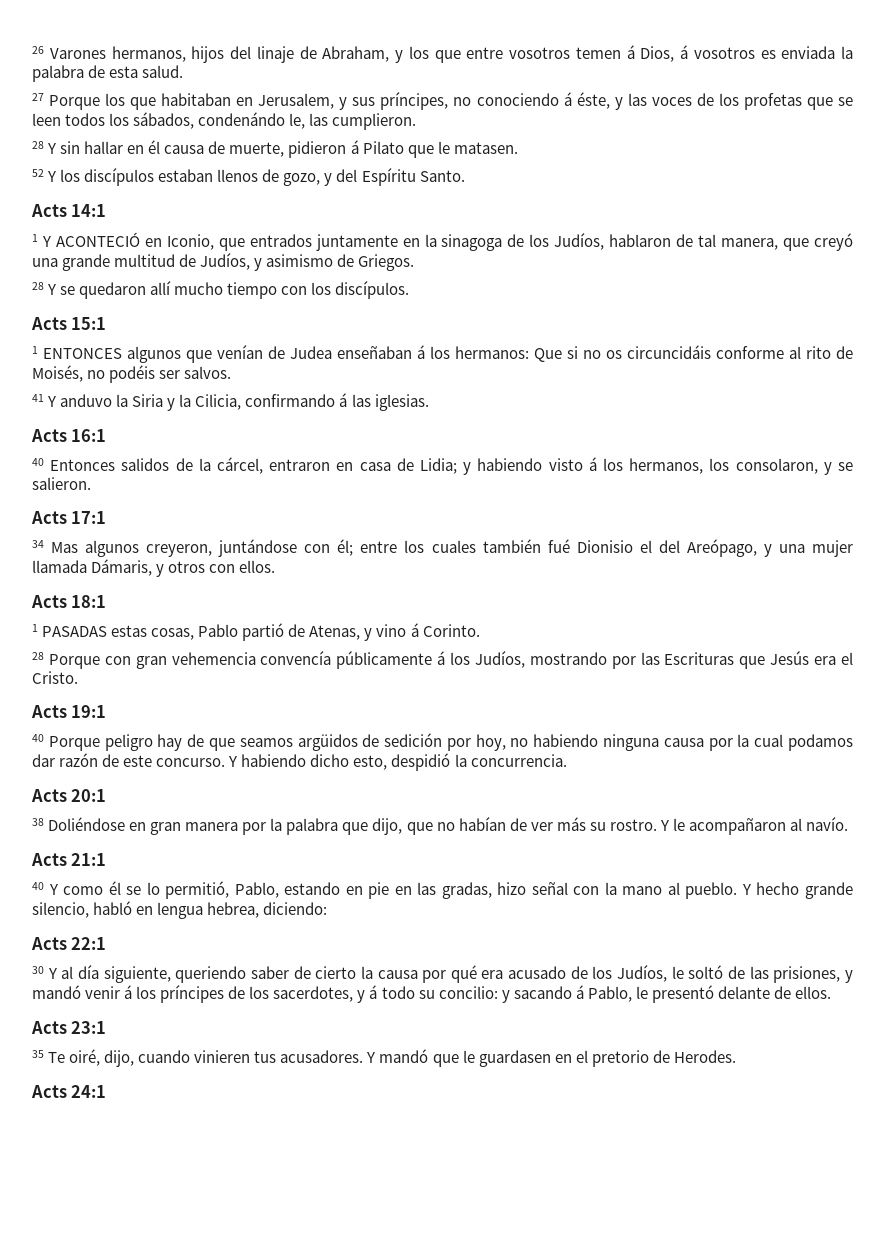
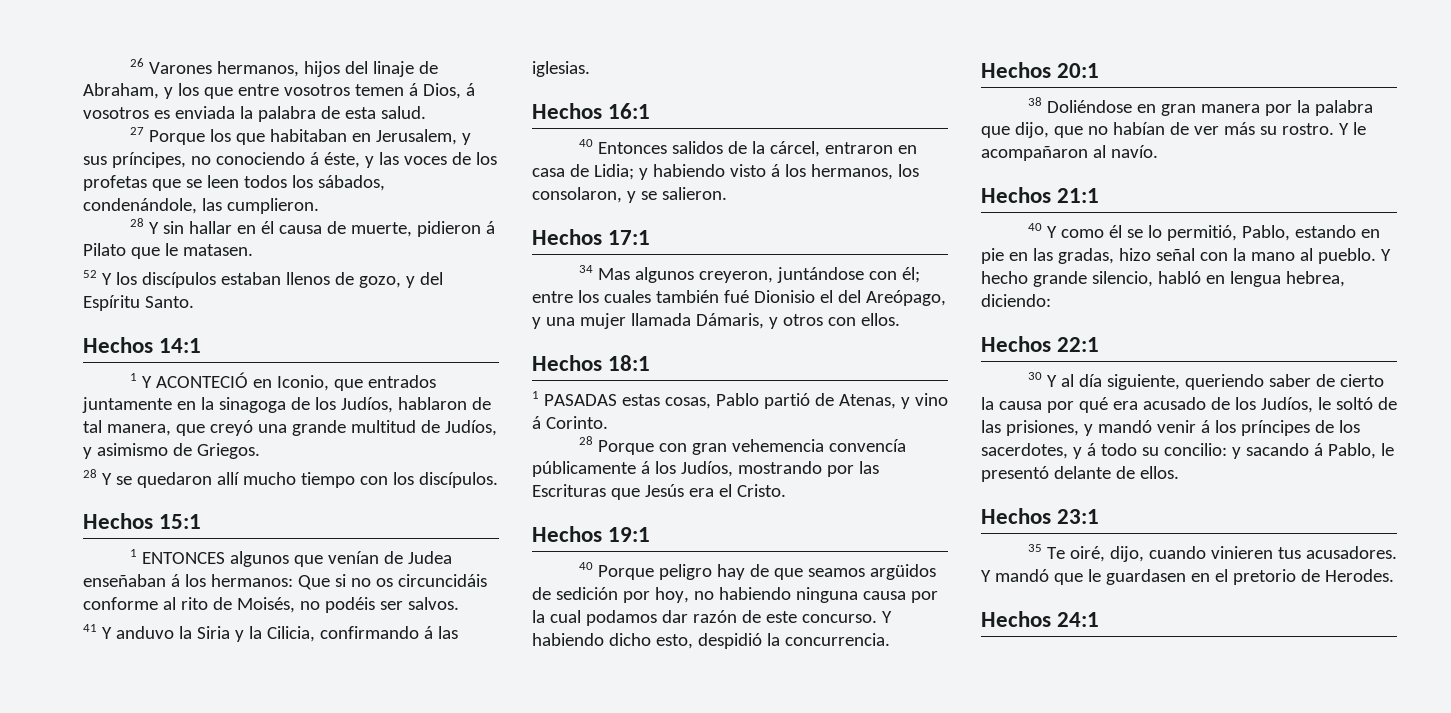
- 27 Porque los que habitaban en Jerusalem, y sus príncipes, no conociendo á éste, y las voces de los profetas que se leen todos los sábados, condenándo le, las cumplieron.
+ 27 Porque los que habitaban en Jerusalem, y sus príncipes, no conociendo á éste, y las voces de los profetas que se leen todos los sábados, condenándole, las cumplieron.
- Acts 14:1
+ Hechos 14:1
- Acts 15:1
+ Hechos 15:1
- Acts 16:1
+ Hechos 16:1
- Acts 17:1
+ Hechos 17:1
- Acts 18:1
+ Hechos 18:1
- Acts 19:1
+ Hechos 19:1
- Acts 20:1
+ Hechos 20:1
- Acts 21:1
+ Hechos 21:1
- Acts 22:1
+ Hechos 22:1
- Acts 23:1
+ Hechos 23:1
- Acts 24:1
+ Hechos 24:1

